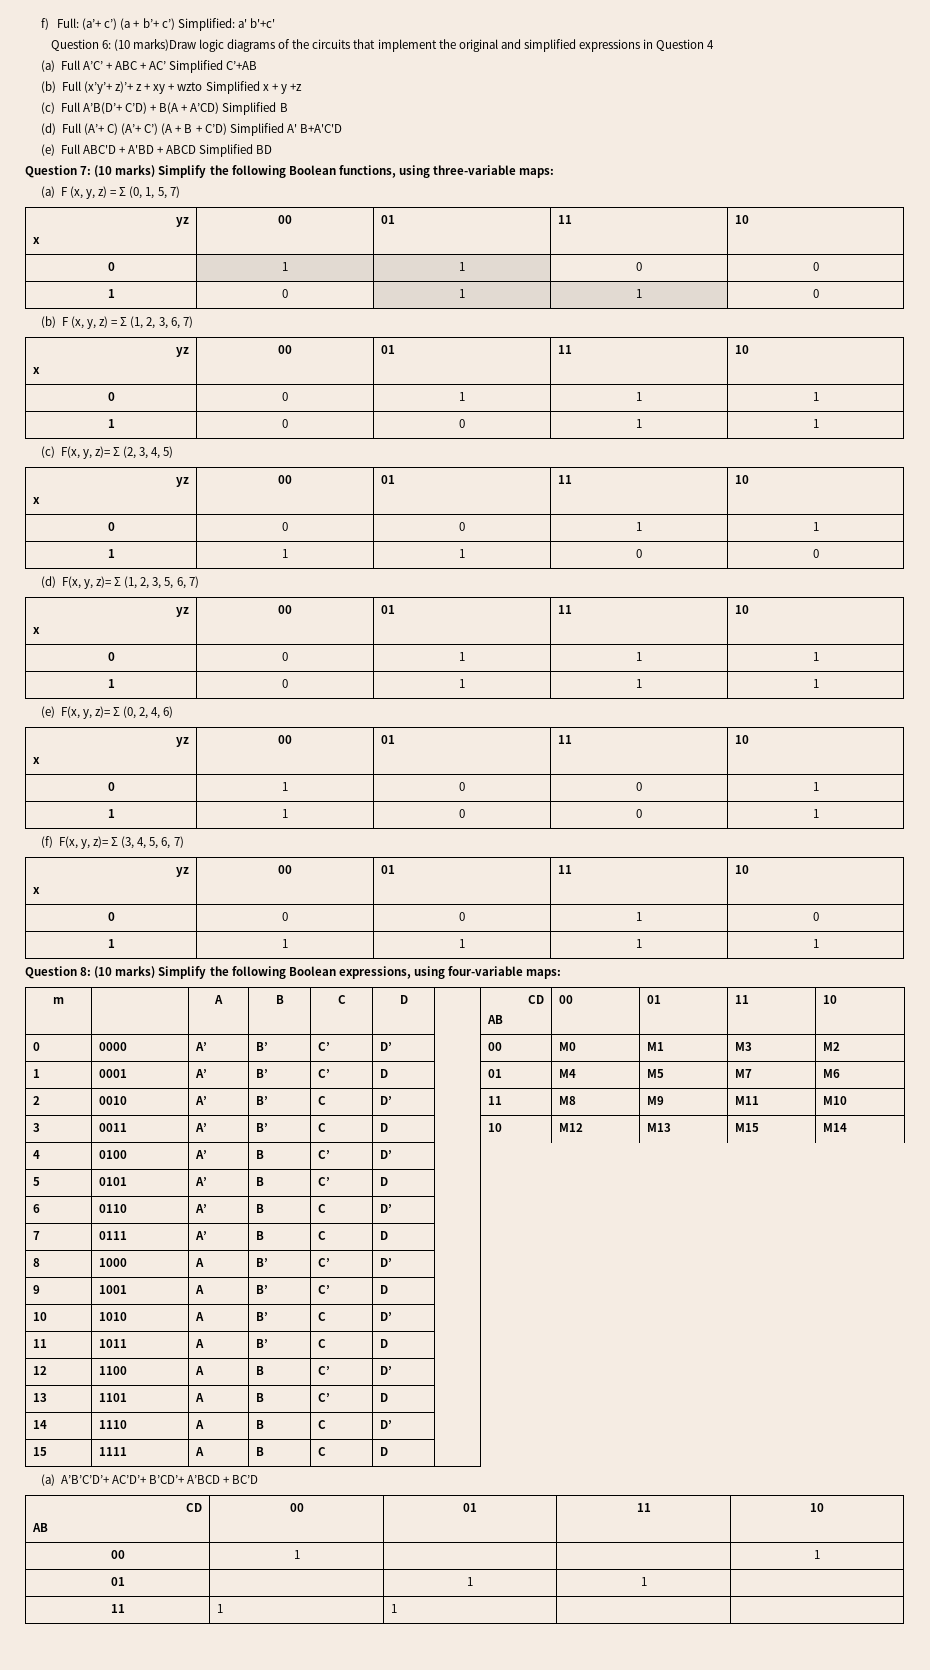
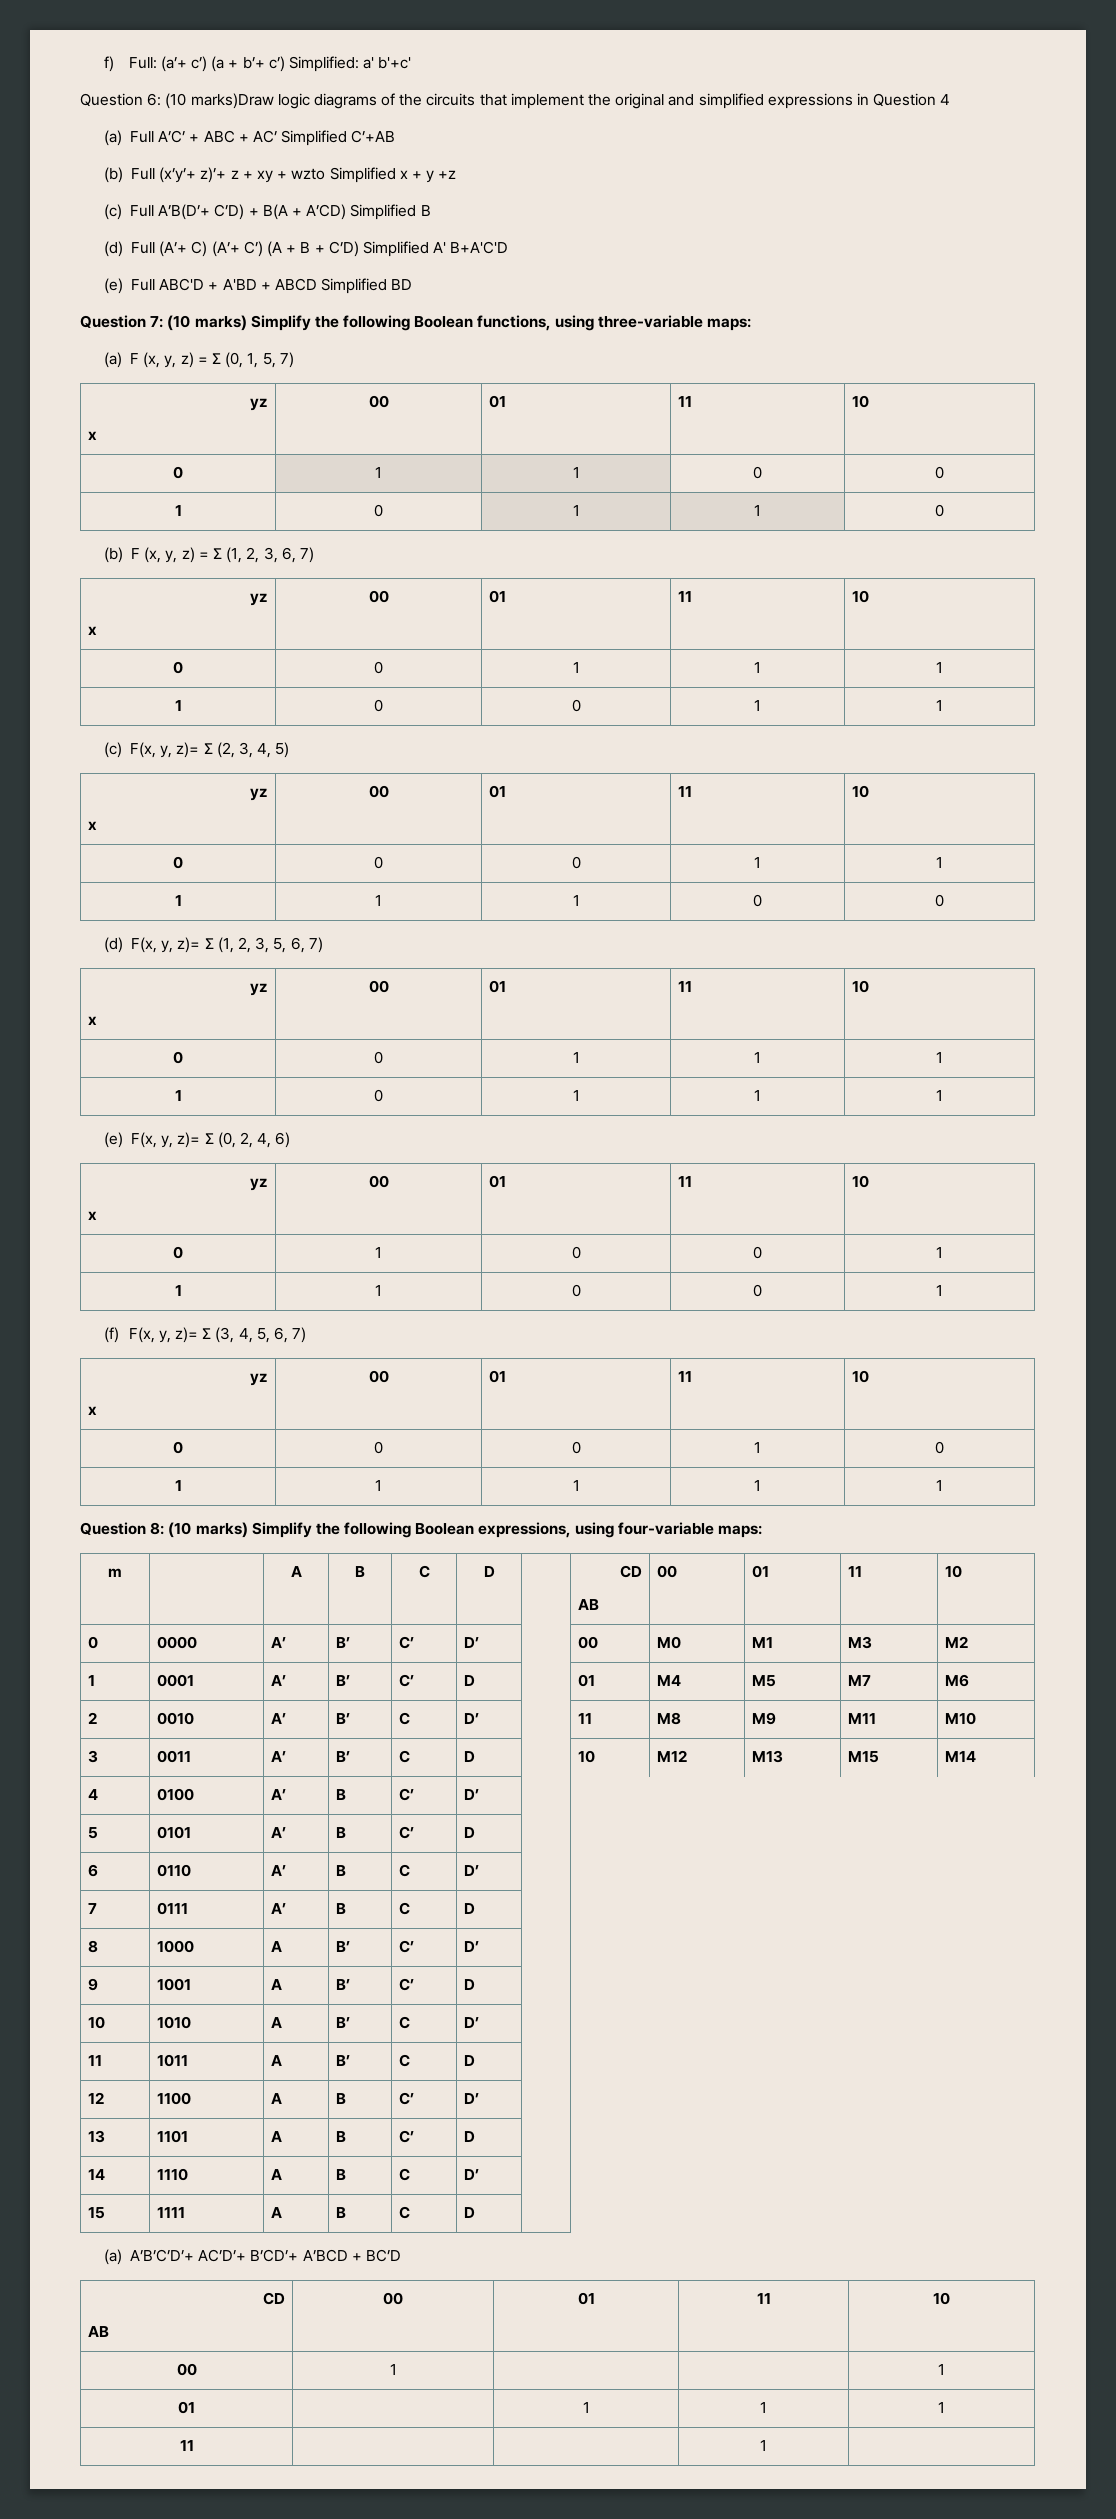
- 01 | | 1 | 1 |
- 11 | 1 | 1 | |
+ 01 | | 1 | 1 | 1
+ 11 | | | 1 |

